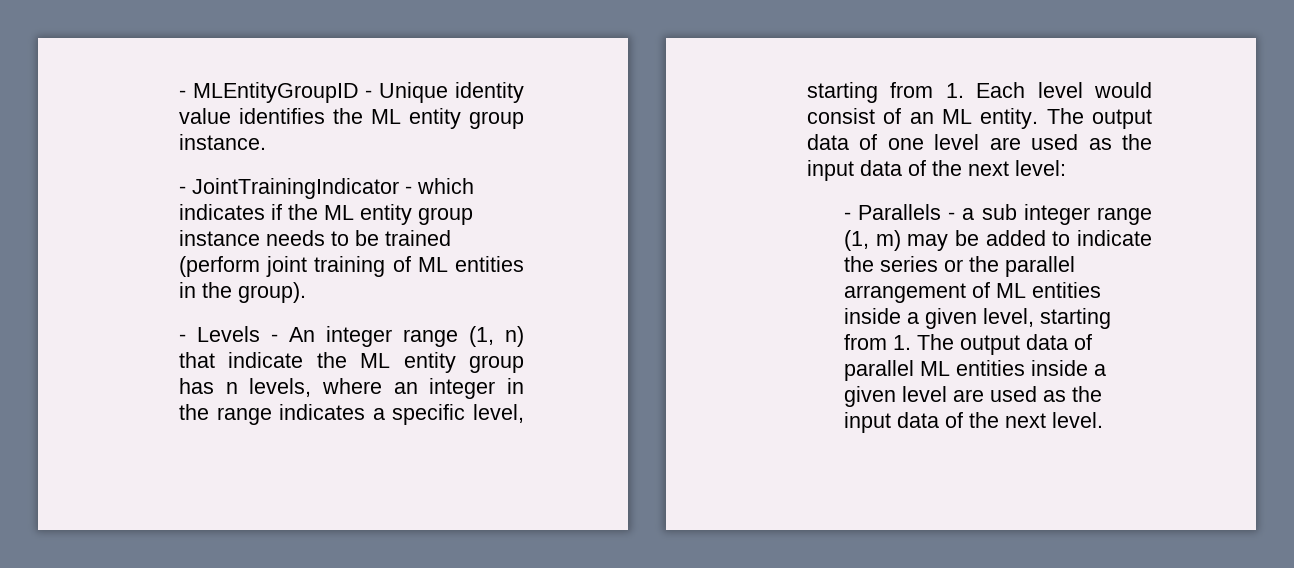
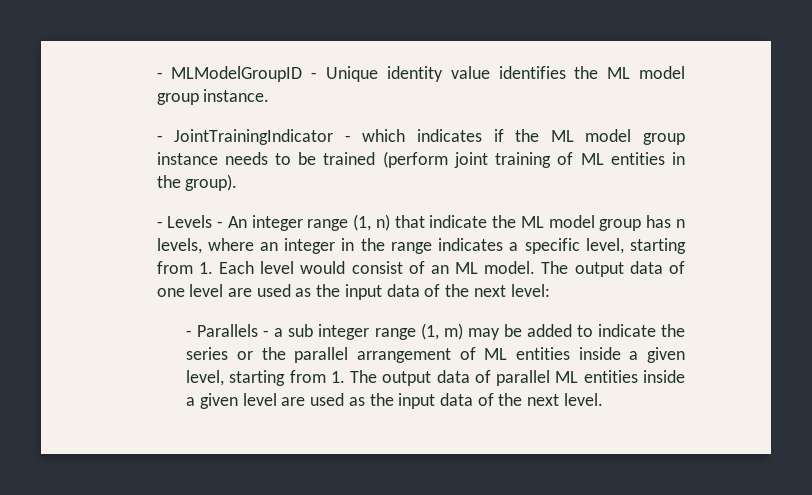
- - MLEntityGroupID - Unique identity value identifies the ML entity group instance.
+ - MLModelGroupID - Unique identity value identifies the ML model group instance.
- - JointTrainingIndicator - which indicates if the ML entity group instance needs to be trained (perform joint training of ML entities in the group).
+ - JointTrainingIndicator - which indicates if the ML model group instance needs to be trained (perform joint training of ML entities in the group).
- - Levels - An integer range (1, n) that indicate the ML entity group has n levels, where an integer in the range indicates a specific level, starting from 1. Each level would consist of an ML entity.
+ - Levels - An integer range (1, n) that indicate the ML model group has n levels, where an integer in the range indicates a specific level, starting from 1. Each level would consist of an ML model.

